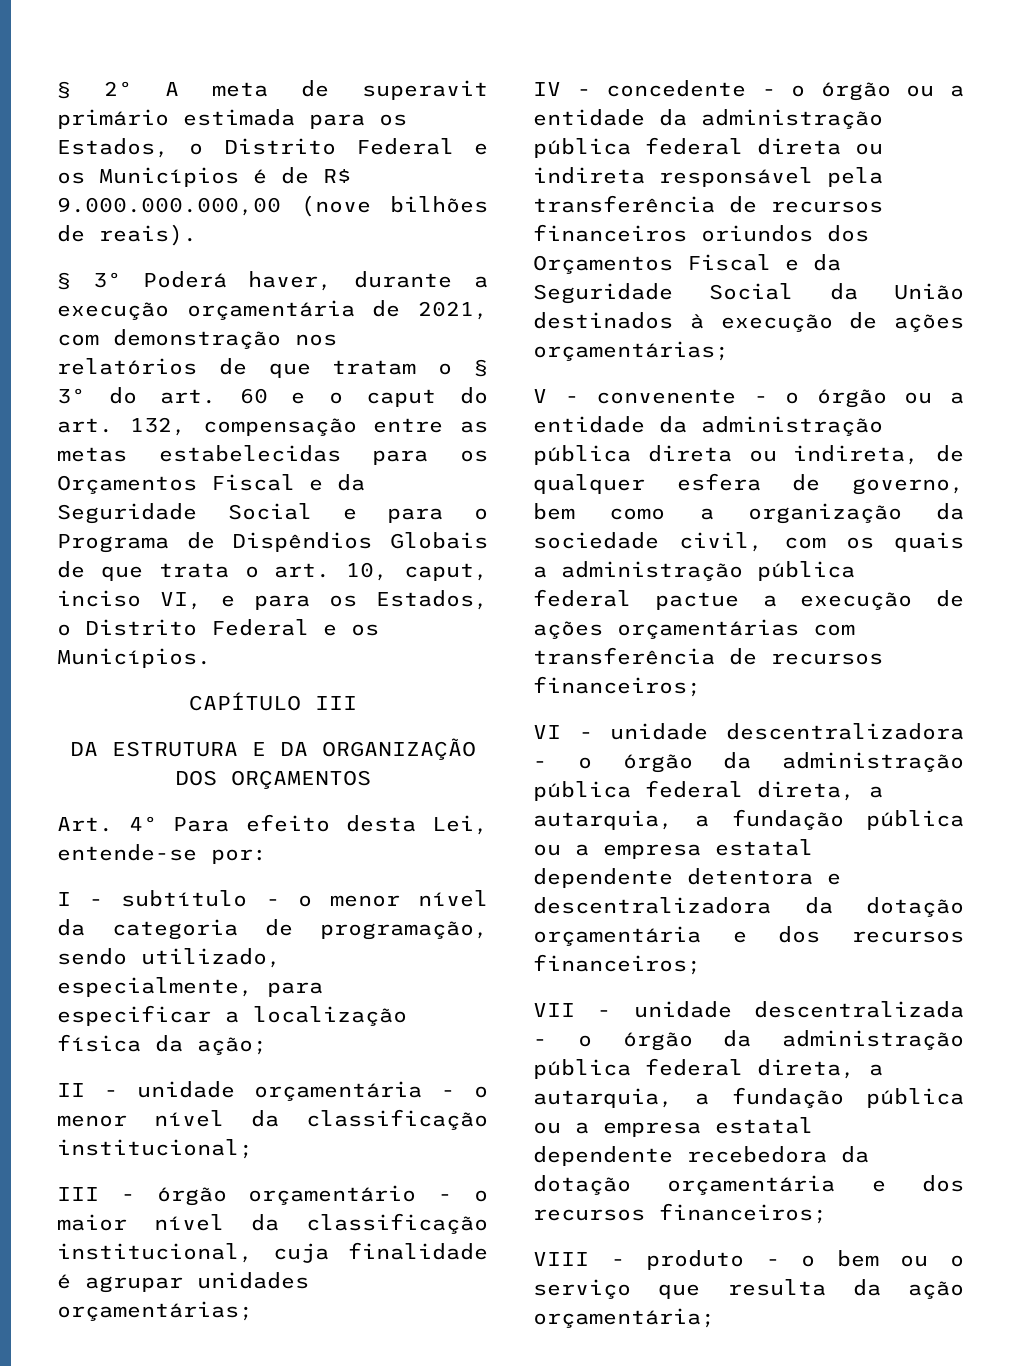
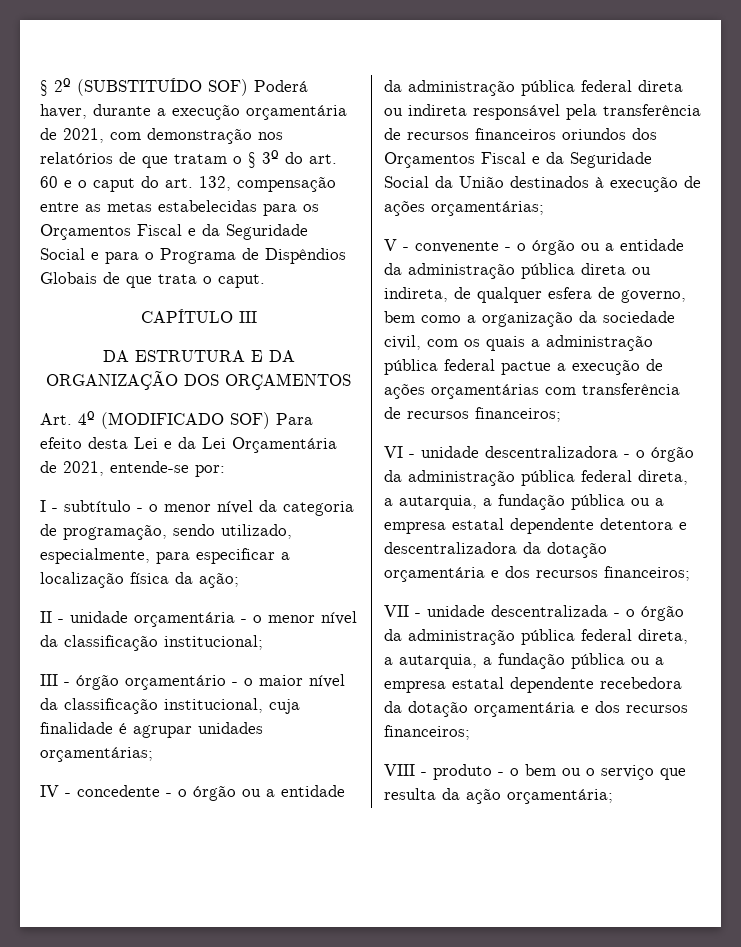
- § 2º A meta de superavit primário estimada para os Estados, o Distrito Federal e os Municípios é de R$ 9.000.000.000,00 (nove bilhões de reais).
- § 3º Poderá haver, durante a execução orçamentária de 2021, com demonstração nos relatórios de que tratam o § 3º do art. 60 e o caput do art. 132, compensação entre as metas estabelecidas para os Orçamentos Fiscal e da Seguridade Social e para o Programa de Dispêndios Globais de que trata o art. 10, caput, inciso VI, e para os Estados, o Distrito Federal e os Municípios.
+ § 2º (SUBSTITUÍDO SOF) Poderá haver, durante a execução orçamentária de 2021, com demonstração nos relatórios de que tratam o § 3º do art. 60 e o caput do art. 132, compensação entre as metas estabelecidas para os Orçamentos Fiscal e da Seguridade Social e para o Programa de Dispêndios Globais de que trata o caput.
- Art. 4º Para efeito desta Lei, entende-se por:
+ Art. 4º (MODIFICADO SOF) Para efeito desta Lei e da Lei Orçamentária de 2021, entende-se por:

